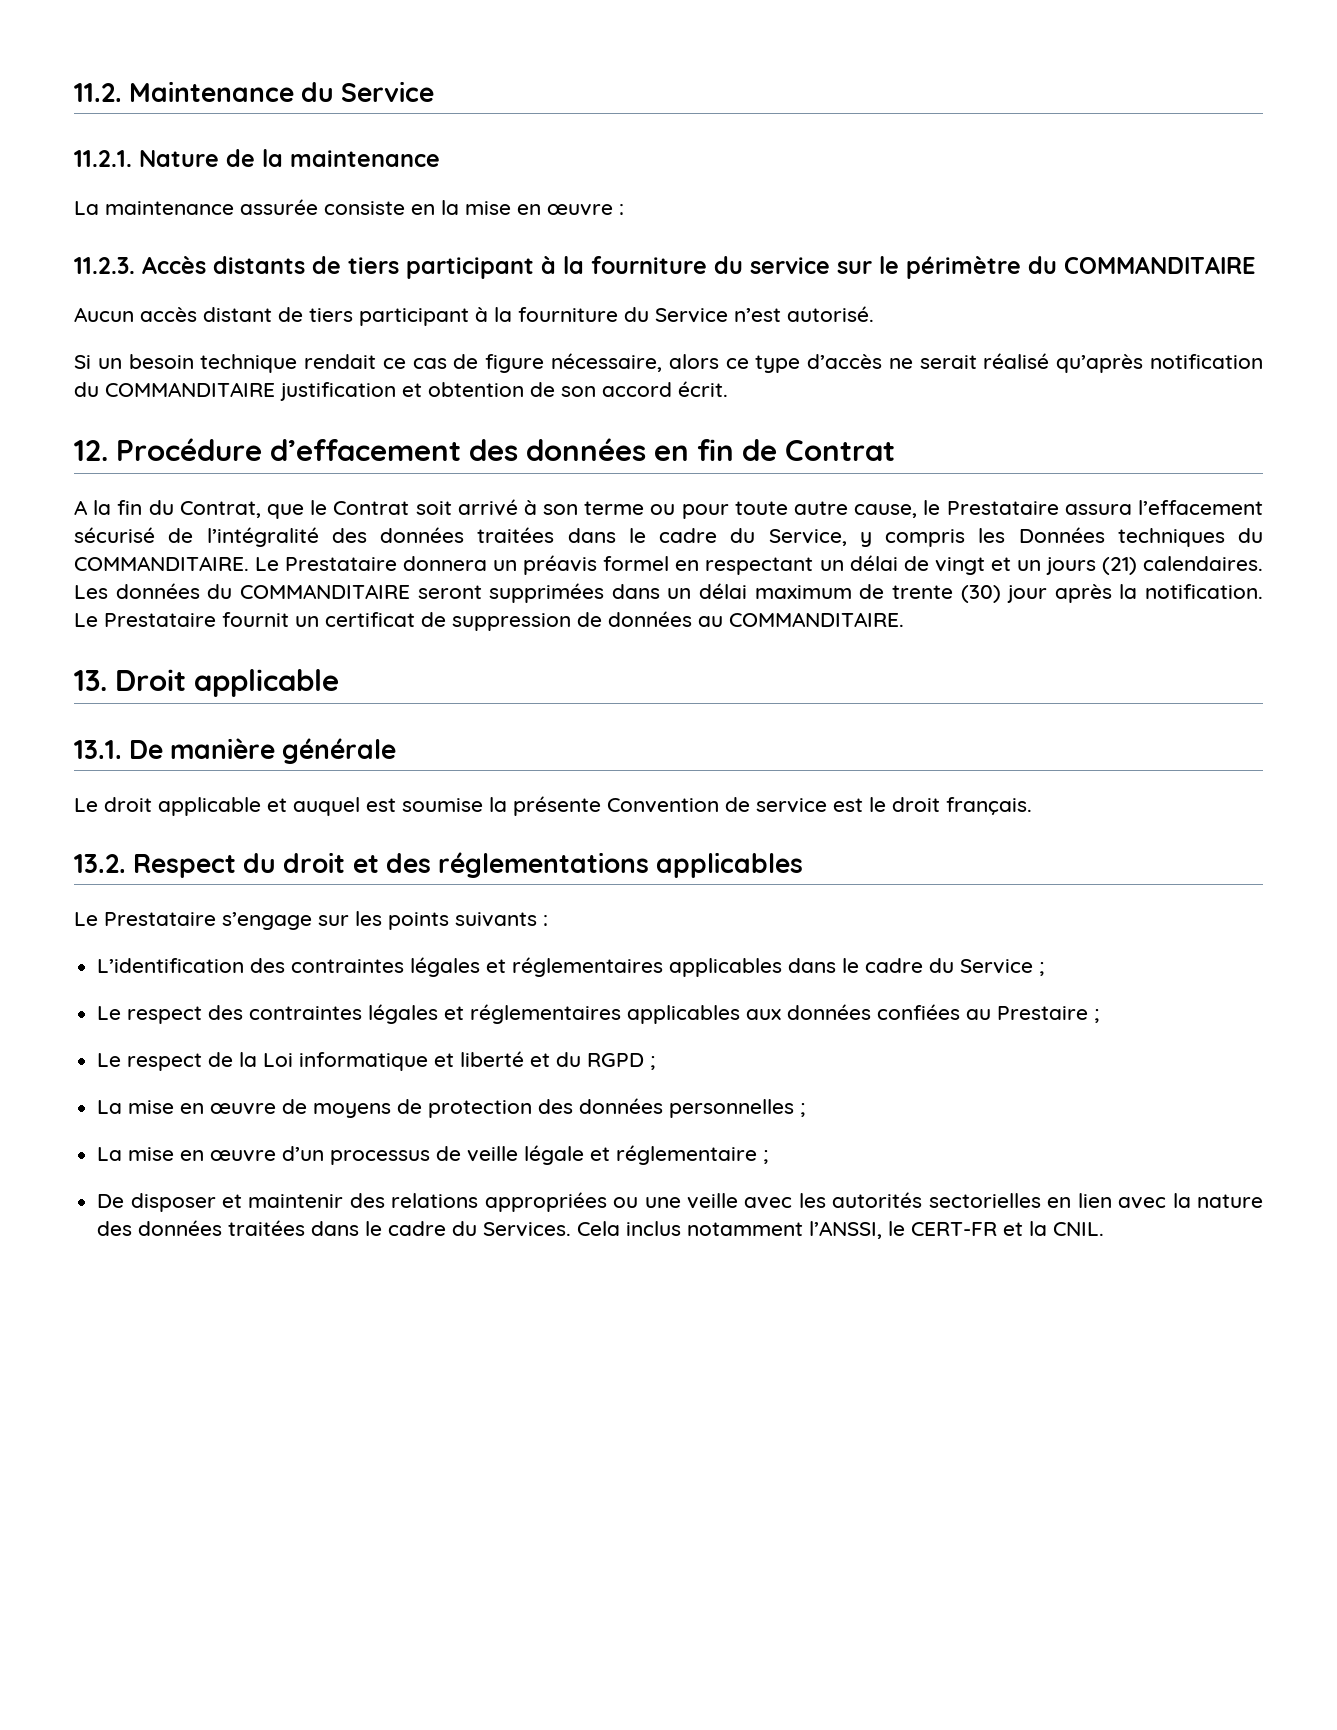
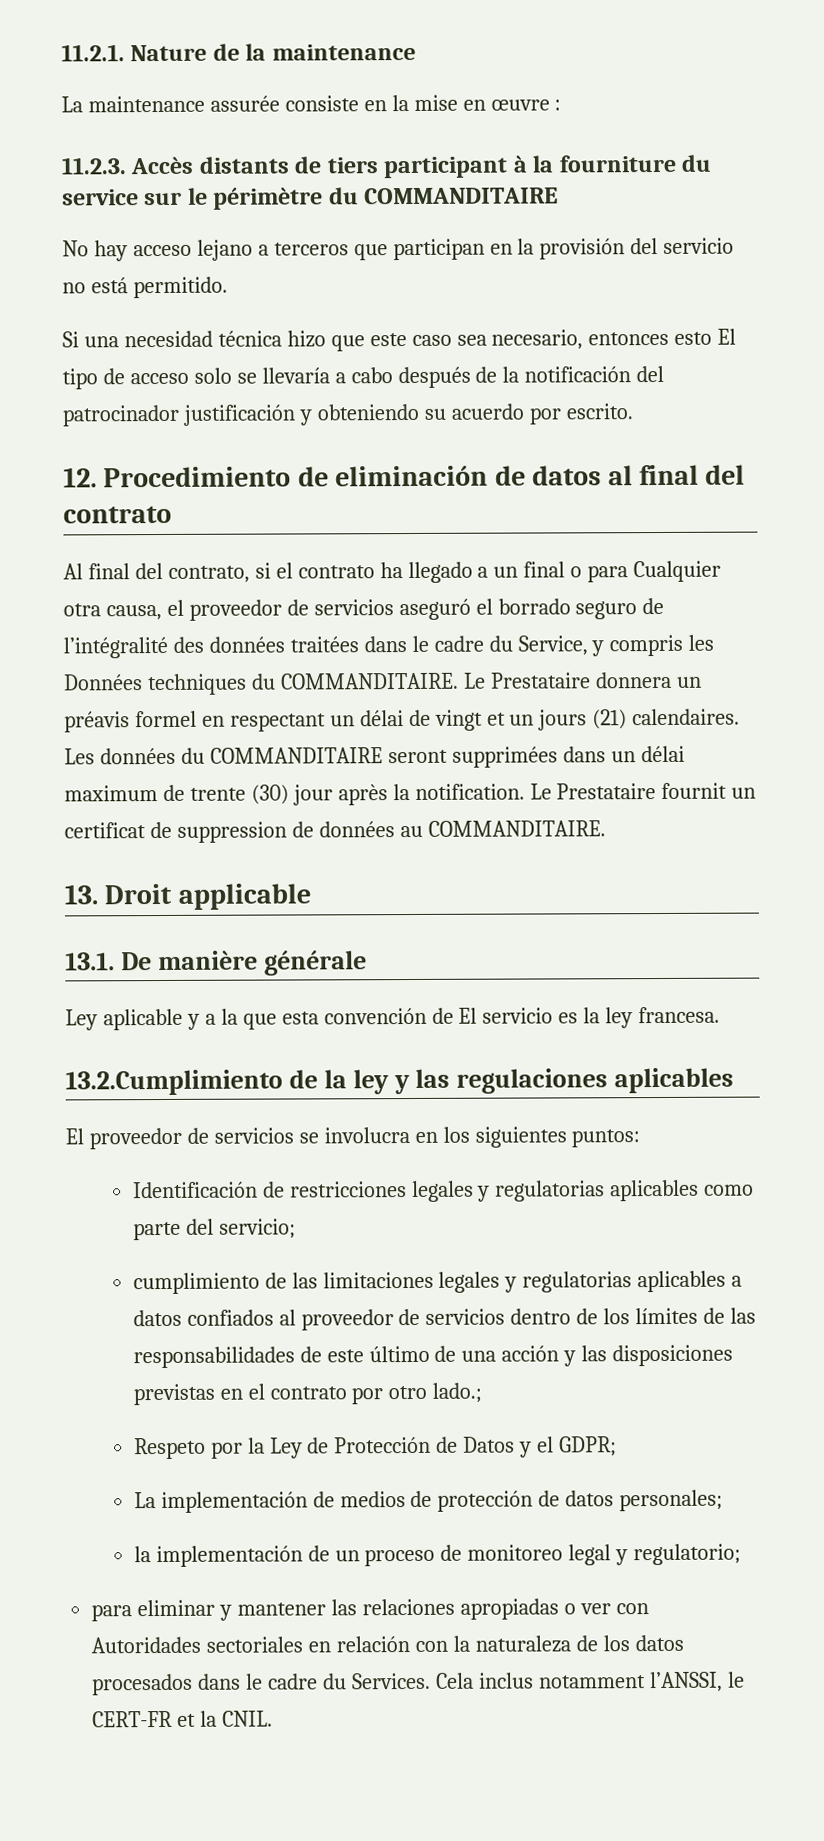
- 11.2. Maintenance du Service
- Aucun accès distant de tiers participant à la fourniture du Service n’est autorisé.
- Si un besoin technique rendait ce cas de figure nécessaire, alors ce type d’accès ne serait réalisé qu’après notification du COMMANDITAIRE justification et obtention de son accord écrit.
- 12. Procédure d’effacement des données en fin de Contrat
- A la fin du Contrat, que le Contrat soit arrivé à son terme ou pour toute autre cause, le Prestataire assura l’effacement sécurisé de l’intégralité des données traitées dans le cadre du Service, y compris les Données techniques du COMMANDITAIRE.
+ No hay acceso lejano a terceros que participan en la provisión del servicio no está permitido.
+ Si una necesidad técnica hizo que este caso sea necesario, entonces esto El tipo de acceso solo se llevaría a cabo después de la notificación del patrocinador justificación y obteniendo su acuerdo por escrito.
+ 12. Procedimiento de eliminación de datos al final del contrato
+ Al final del contrato, si el contrato ha llegado a un final o para Cualquier otra causa, el proveedor de servicios aseguró el borrado seguro de l’intégralité des données traitées dans le cadre du Service, y compris les Données techniques du COMMANDITAIRE.
- Le droit applicable et auquel est soumise la présente Convention de service est le droit français.
- 13.2. Respect du droit et des réglementations applicables
- Le Prestataire s’engage sur les points suivants :
- L’identification des contraintes légales et réglementaires applicables dans le cadre du Service ;
- Le respect des contraintes légales et réglementaires applicables aux données confiées au Prestaire ;
- Le respect de la Loi informatique et liberté et du RGPD ;
- La mise en œuvre de moyens de protection des données personnelles ;
- La mise en œuvre d’un processus de veille légale et réglementaire ;
- De disposer et maintenir des relations appropriées ou une veille avec les autorités sectorielles en lien avec la nature des données traitées dans le cadre du Services.
+ Ley aplicable y a la que esta convención de El servicio es la ley francesa.
+ 13.2.Cumplimiento de la ley y las regulaciones aplicables
+ El proveedor de servicios se involucra en los siguientes puntos:
+ Identificación de restricciones legales y regulatorias aplicables como parte del servicio;
+ cumplimiento de las limitaciones legales y regulatorias aplicables a datos confiados al proveedor de servicios dentro de los límites de las responsabilidades de este último de una acción y las disposiciones previstas en el contrato por otro lado.;
+ Respeto por la Ley de Protección de Datos y el GDPR;
+ La implementación de medios de protección de datos personales;
+ la implementación de un proceso de monitoreo legal y regulatorio;
+ para eliminar y mantener las relaciones apropiadas o ver con Autoridades sectoriales en relación con la naturaleza de los datos procesados dans le cadre du Services.

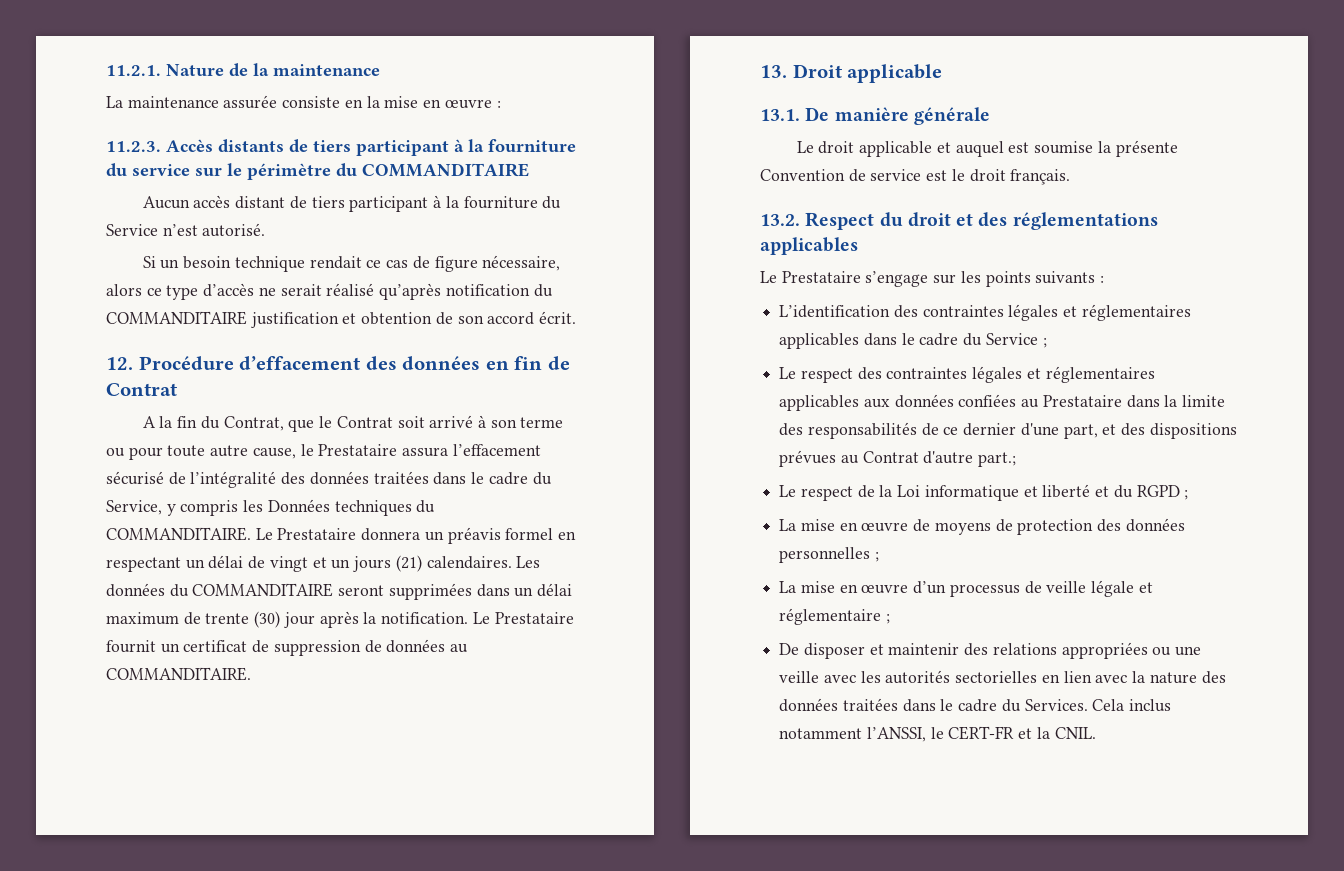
- No hay acceso lejano a terceros que participan en la provisión del servicio no está permitido.
- Si una necesidad técnica hizo que este caso sea necesario, entonces esto El tipo de acceso solo se llevaría a cabo después de la notificación del patrocinador justificación y obteniendo su acuerdo por escrito.
- 12. Procedimiento de eliminación de datos al final del contrato
- Al final del contrato, si el contrato ha llegado a un final o para Cualquier otra causa, el proveedor de servicios aseguró el borrado seguro de l’intégralité des données traitées dans le cadre du Service, y compris les Données techniques du COMMANDITAIRE.
+ Aucun accès distant de tiers participant à la fourniture du Service n’est autorisé.
+ Si un besoin technique rendait ce cas de figure nécessaire, alors ce type d’accès ne serait réalisé qu’après notification du COMMANDITAIRE justification et obtention de son accord écrit.
+ 12. Procédure d’effacement des données en fin de Contrat
+ A la fin du Contrat, que le Contrat soit arrivé à son terme ou pour toute autre cause, le Prestataire assura l’effacement sécurisé de l’intégralité des données traitées dans le cadre du Service, y compris les Données techniques du COMMANDITAIRE.
- Ley aplicable y a la que esta convención de El servicio es la ley francesa.
- 13.2.Cumplimiento de la ley y las regulaciones aplicables
- El proveedor de servicios se involucra en los siguientes puntos:
- Identificación de restricciones legales y regulatorias aplicables como parte del servicio;
- cumplimiento de las limitaciones legales y regulatorias aplicables a datos confiados al proveedor de servicios dentro de los límites de las responsabilidades de este último de una acción y las disposiciones previstas en el contrato por otro lado.;
- Respeto por la Ley de Protección de Datos y el GDPR;
- La implementación de medios de protección de datos personales;
- la implementación de un proceso de monitoreo legal y regulatorio;
- para eliminar y mantener las relaciones apropiadas o ver con Autoridades sectoriales en relación con la naturaleza de los datos procesados dans le cadre du Services.
+ Le droit applicable et auquel est soumise la présente Convention de service est le droit français.
+ 13.2. Respect du droit et des réglementations applicables
+ Le Prestataire s’engage sur les points suivants :
+ L’identification des contraintes légales et réglementaires applicables dans le cadre du Service ;
+ Le respect des contraintes légales et réglementaires applicables aux données confiées au Prestataire dans la limite des responsabilités de ce dernier d'une part, et des dispositions prévues au Contrat d'autre part.;
+ Le respect de la Loi informatique et liberté et du RGPD ;
+ La mise en œuvre de moyens de protection des données personnelles ;
+ La mise en œuvre d’un processus de veille légale et réglementaire ;
+ De disposer et maintenir des relations appropriées ou une veille avec les autorités sectorielles en lien avec la nature des données traitées dans le cadre du Services.

